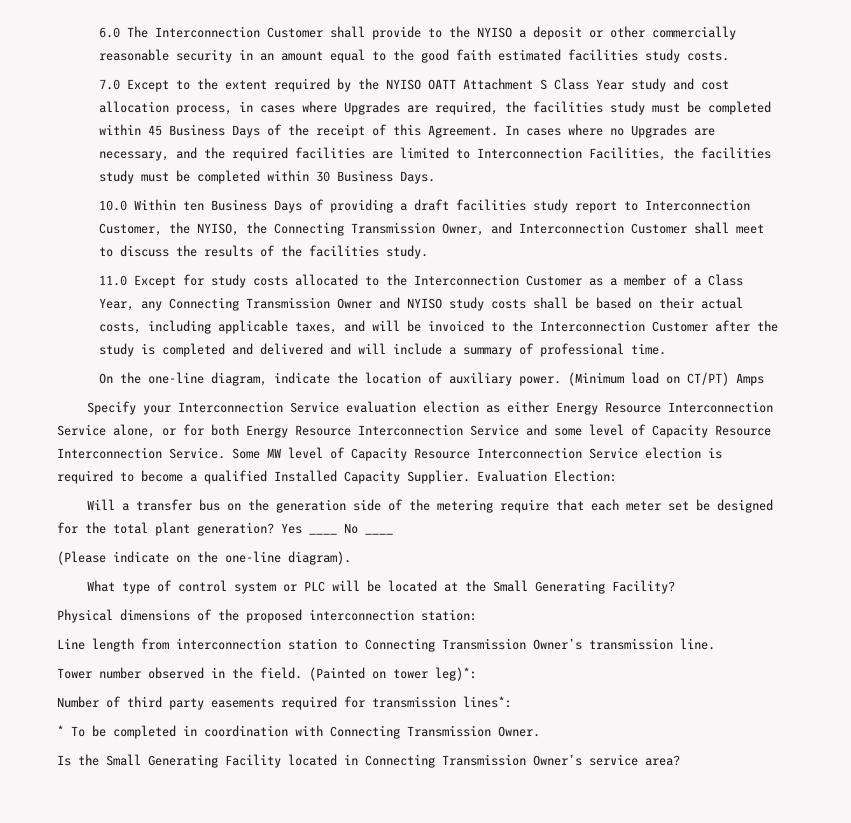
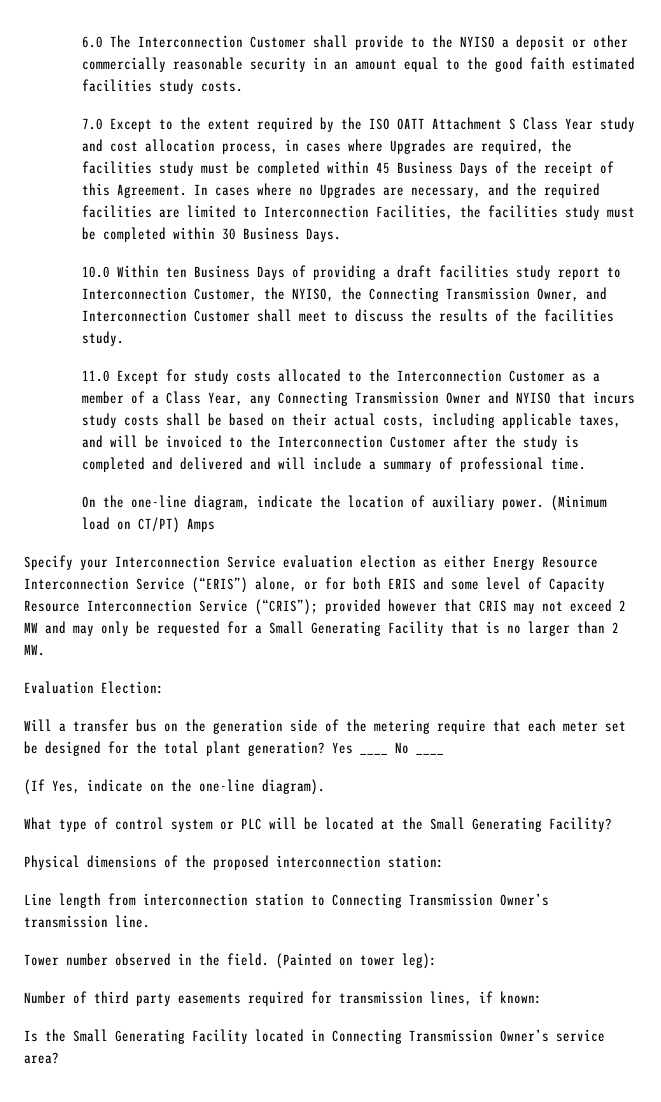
- 7.0 Except to the extent required by the NYISO OATT Attachment S Class Year study and cost allocation process, in cases where Upgrades are required, the facilities study must be completed within 45 Business Days of the receipt of this Agreement.
+ 7.0 Except to the extent required by the ISO OATT Attachment S Class Year study and cost allocation process, in cases where Upgrades are required, the facilities study must be completed within 45 Business Days of the receipt of this Agreement.
- 11.0 Except for study costs allocated to the Interconnection Customer as a member of a Class Year, any Connecting Transmission Owner and NYISO study costs shall be based on their actual costs, including applicable taxes, and will be invoiced to the Interconnection Customer after the study is completed and delivered and will include a summary of professional time.
+ 11.0 Except for study costs allocated to the Interconnection Customer as a member of a Class Year, any Connecting Transmission Owner and NYISO that incurs study costs shall be based on their actual costs, including applicable taxes, and will be invoiced to the Interconnection Customer after the study is completed and delivered and will include a summary of professional time.
- Specify your Interconnection Service evaluation election as either Energy Resource Interconnection Service alone, or for both Energy Resource Interconnection Service and some level of Capacity Resource Interconnection Service. Some MW level of Capacity Resource Interconnection Service election is required to become a qualified Installed Capacity Supplier. Evaluation Election:
+ Specify your Interconnection Service evaluation election as either Energy Resource Interconnection Service (“ERIS”) alone, or for both ERIS and some level of Capacity Resource Interconnection Service (“CRIS”); provided however that CRIS may not exceed 2 MW and may only be requested for a Small Generating Facility that is no larger than 2 MW.
+ Evaluation Election:
- (Please indicate on the one-line diagram).
+ (If Yes, indicate on the one-line diagram).
- (Painted on tower leg)*:
+ (Painted on tower leg):
- Number of third party easements required for transmission lines*:
- * To be completed in coordination with Connecting Transmission Owner.
+ Number of third party easements required for transmission lines, if known:

